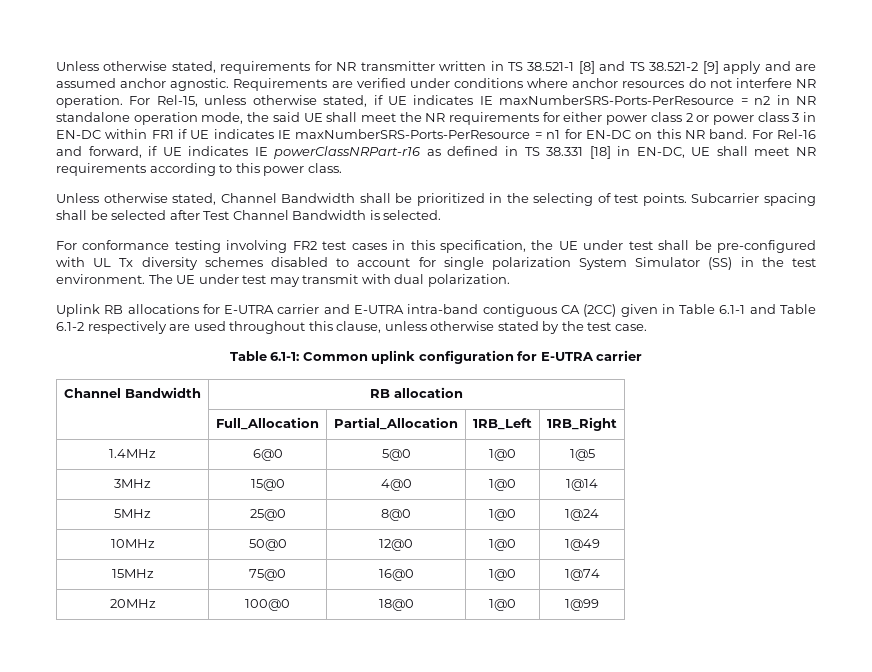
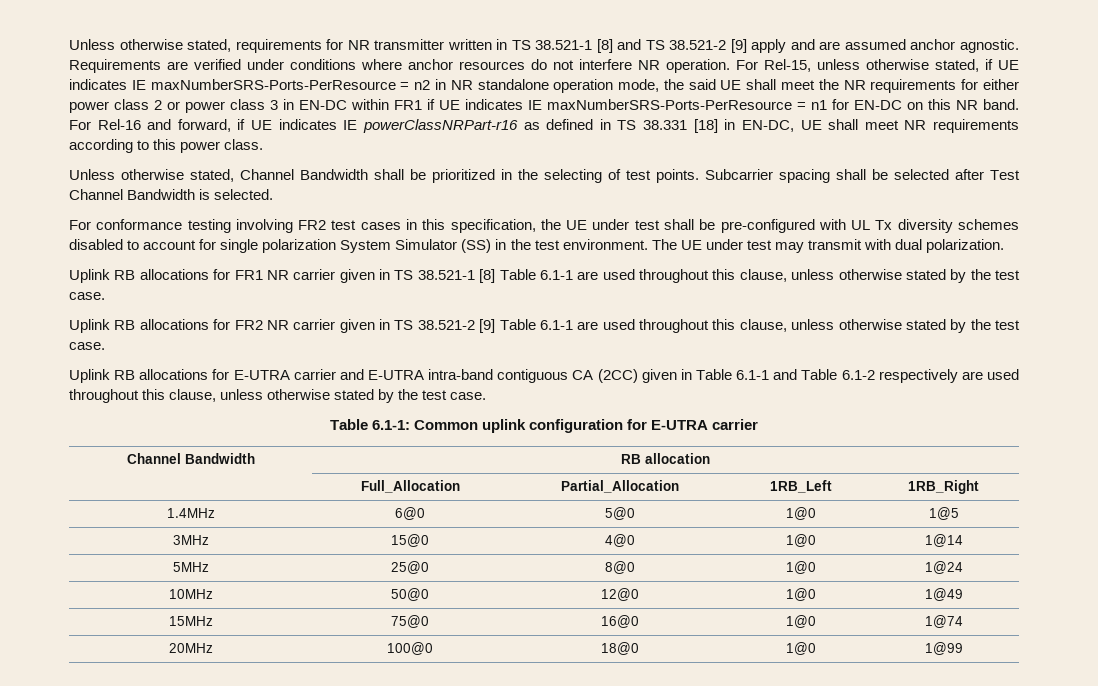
+ Uplink RB allocations for FR1 NR carrier given in TS 38.521-1 [8] Table 6.1-1 are used throughout this clause, unless otherwise stated by the test case.
+ Uplink RB allocations for FR2 NR carrier given in TS 38.521-2 [9] Table 6.1-1 are used throughout this clause, unless otherwise stated by the test case.

